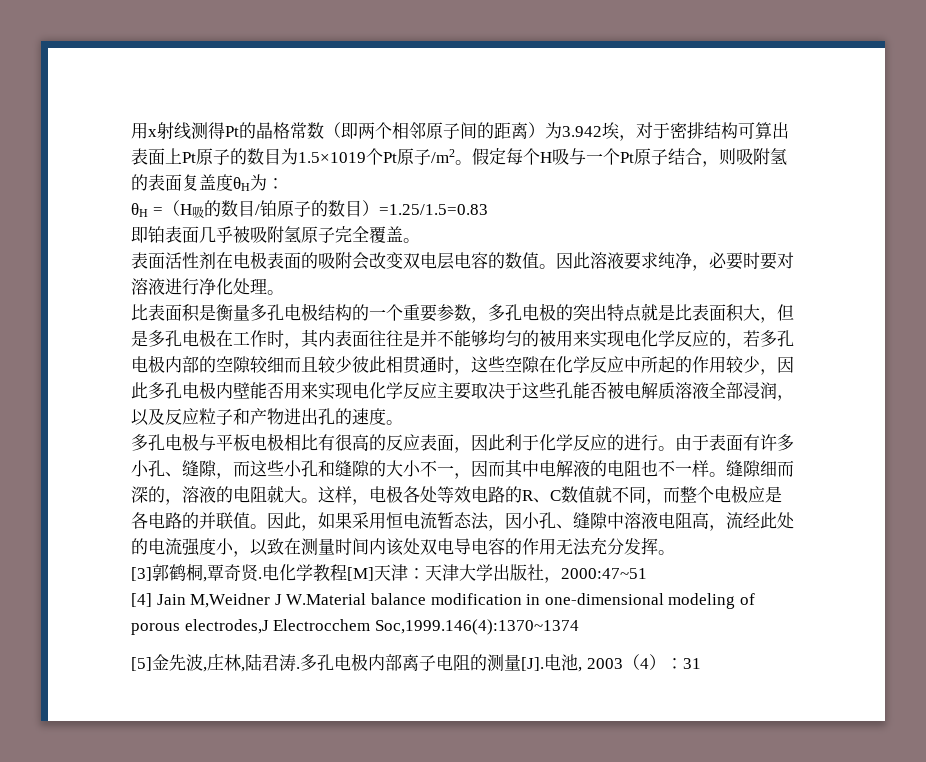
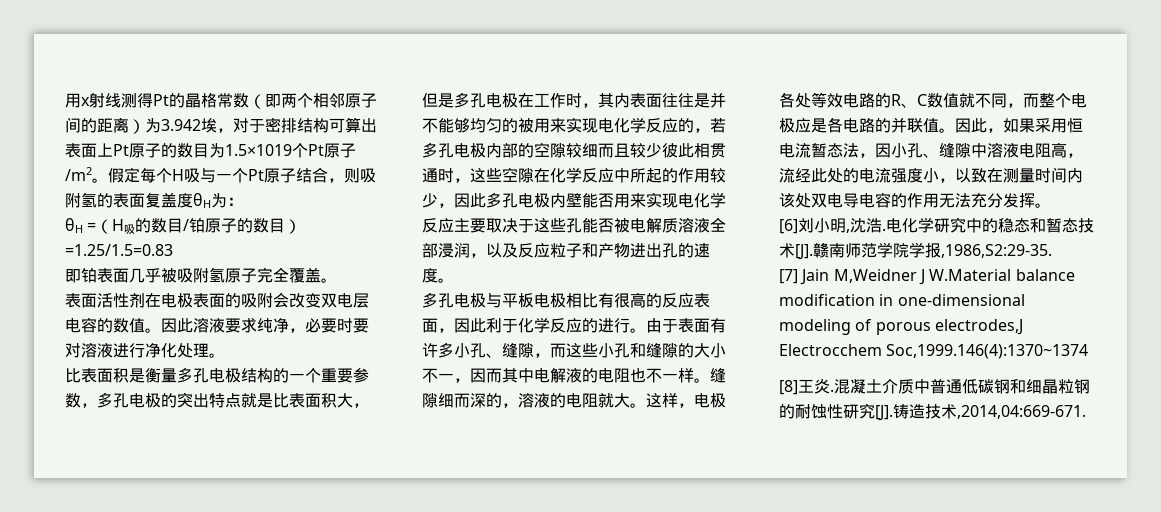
- [3]郭鹤桐,覃奇贤.电化学教程[M]天津：天津大学出版社，2000:47~51
- [4] Jain M,Weidner J W.Material balance modification in one-dimensional modeling of porous electrodes,J Electrocchem Soc,1999.146(4):1370~1374
+ [6]刘小明,沈浩.电化学研究中的稳态和暂态技术[J].赣南师范学院学报,1986,S2:29-35.
+ [7] Jain M,Weidner J W.Material balance modification in one-dimensional modeling of porous electrodes,J Electrocchem Soc,1999.146(4):1370~1374
- [5]金先波,庄林,陆君涛.多孔电极内部离子电阻的测量[J].电池, 2003（4）：31
+ [8]王炎.混凝土介质中普通低碳钢和细晶粒钢的耐蚀性研究[J].铸造技术,2014,04:669-671.

